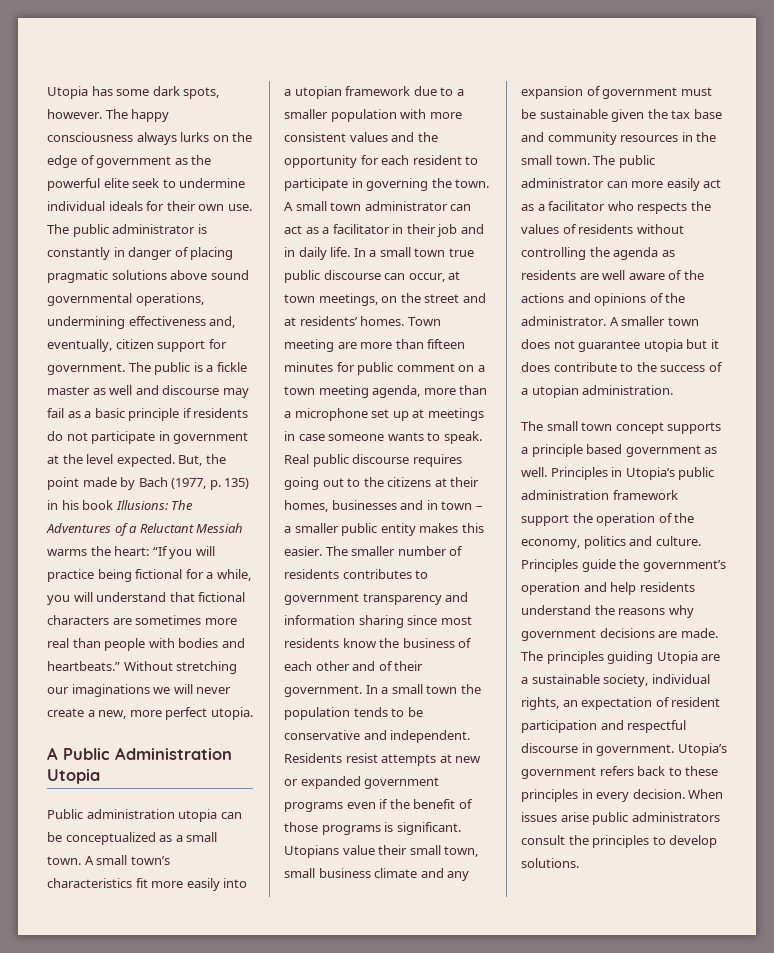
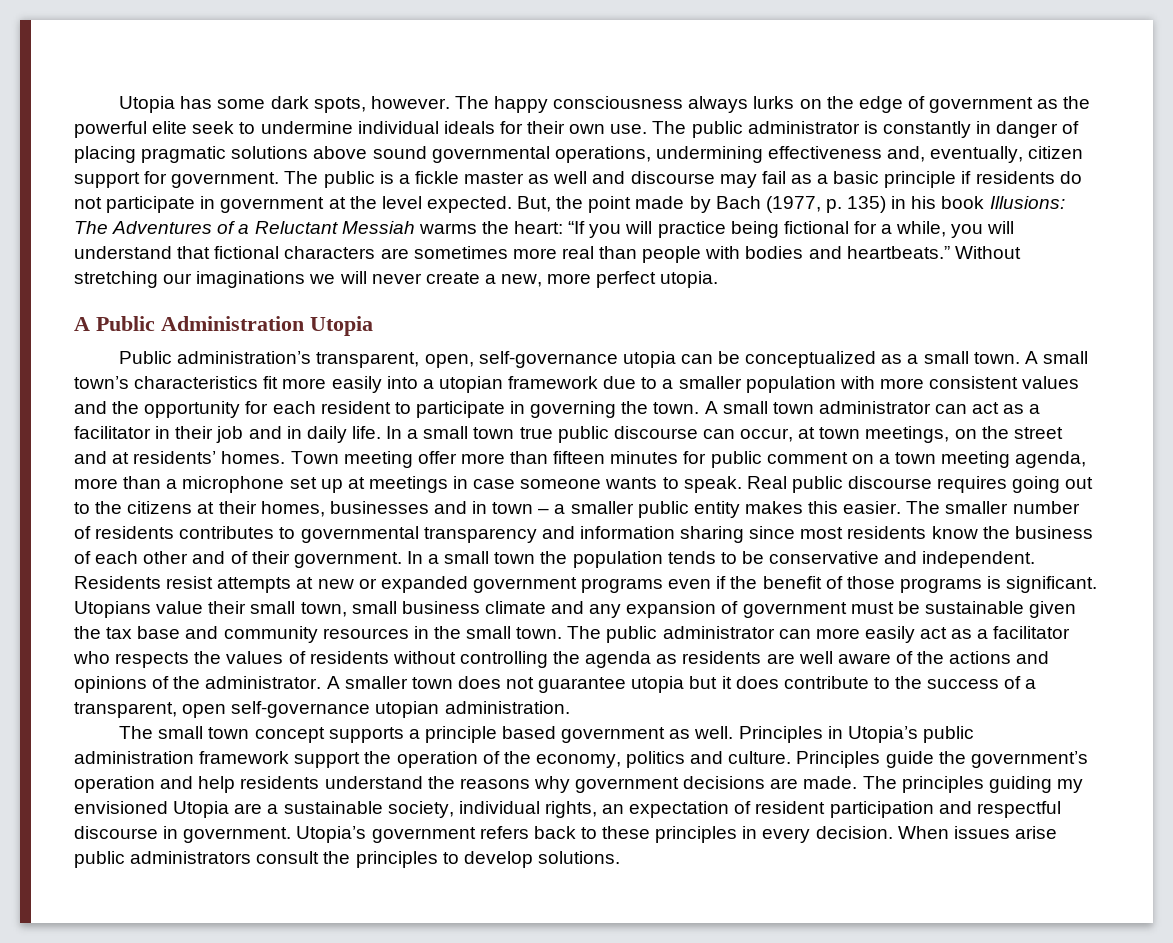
- Public administration utopia can be conceptualized as a small town.
+ Public administration’s transparent, open, self-governance utopia can be conceptualized as a small town.
- Town meeting are more than fifteen minutes for public comment on a town meeting agenda, more than a microphone set up at meetings in case someone wants to speak.
+ Town meeting offer more than fifteen minutes for public comment on a town meeting agenda, more than a microphone set up at meetings in case someone wants to speak.
- The smaller number of residents contributes to government transparency and information sharing since most residents know the business of each other and of their government.
+ The smaller number of residents contributes to governmental transparency and information sharing since most residents know the business of each other and of their government.
- A smaller town does not guarantee utopia but it does contribute to the success of a utopian administration.
+ A smaller town does not guarantee utopia but it does contribute to the success of a transparent, open self-governance utopian administration.
- The principles guiding Utopia are a sustainable society, individual rights, an expectation of resident participation and respectful discourse in government.
+ The principles guiding my envisioned Utopia are a sustainable society, individual rights, an expectation of resident participation and respectful discourse in government.

